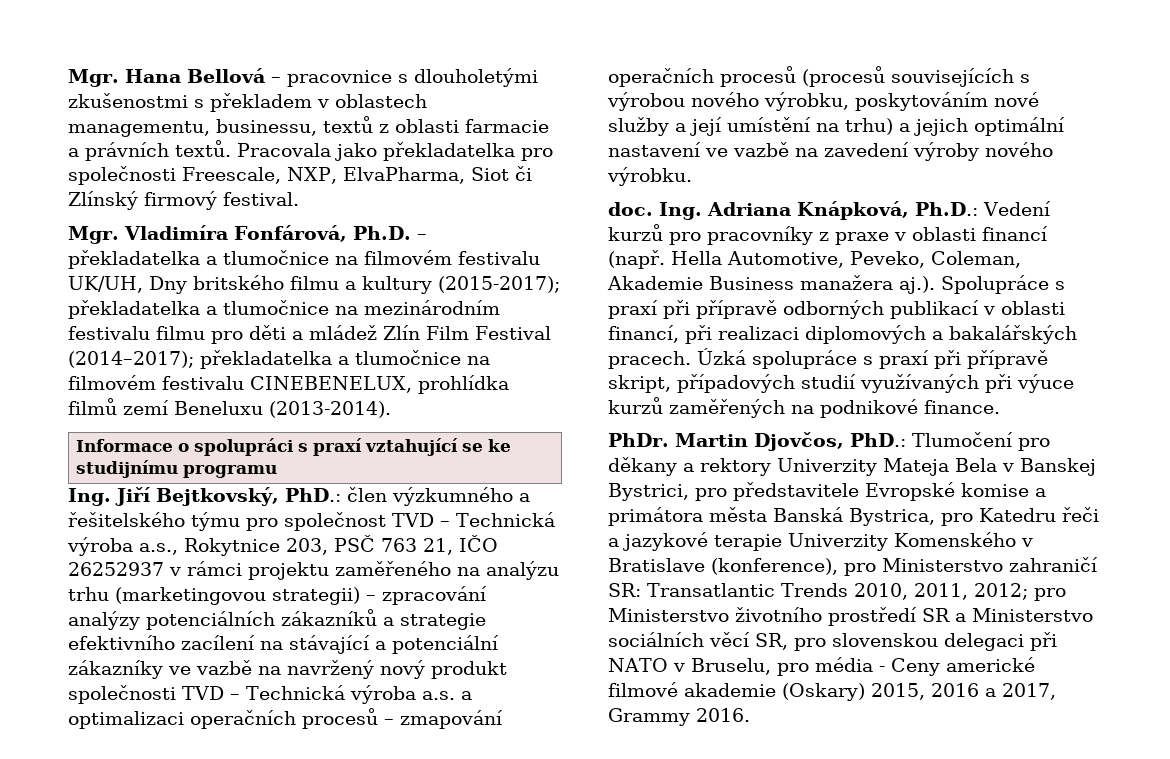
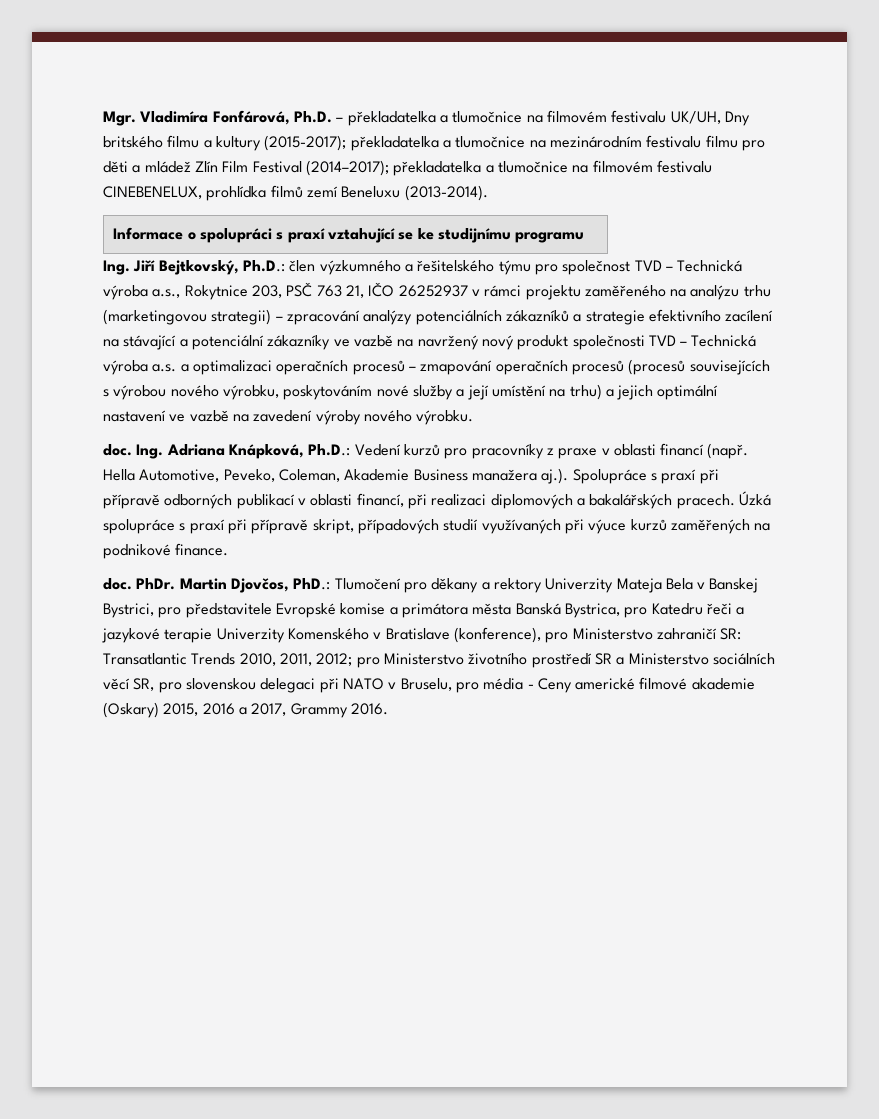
- Mgr. Hana Bellová – pracovnice s dlouholetými zkušenostmi s překladem v oblastech managementu, businessu, textů z oblasti farmacie a právních textů. Pracovala jako překladatelka pro společnosti Freescale, NXP, ElvaPharma, Siot či Zlínský firmový festival.
- Ing. Jiří Bejtkovský, PhD.:
+ Ing. Jiří Bejtkovský, Ph.D.:
  Úzká spolupráce s praxí při přípravě skript, případových studií využívaných při výuce kurzů zaměřených na podnikové finance.
- PhDr.
+ doc. PhDr.

